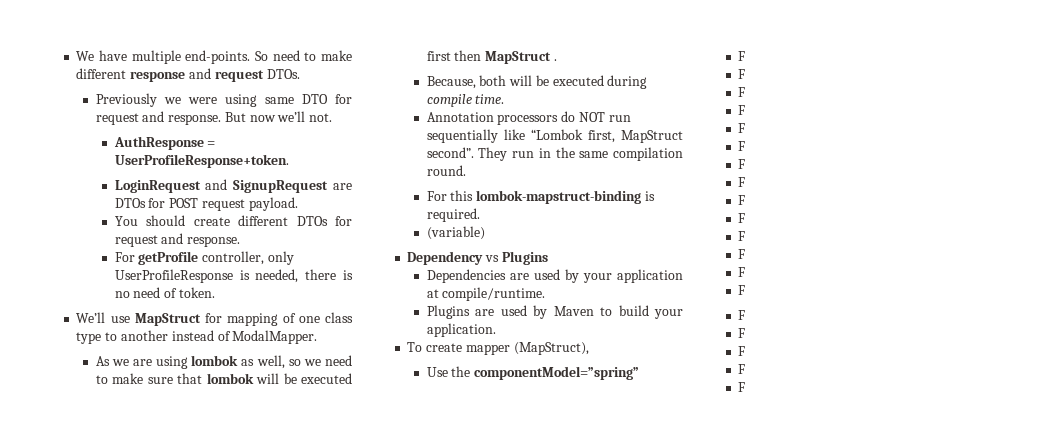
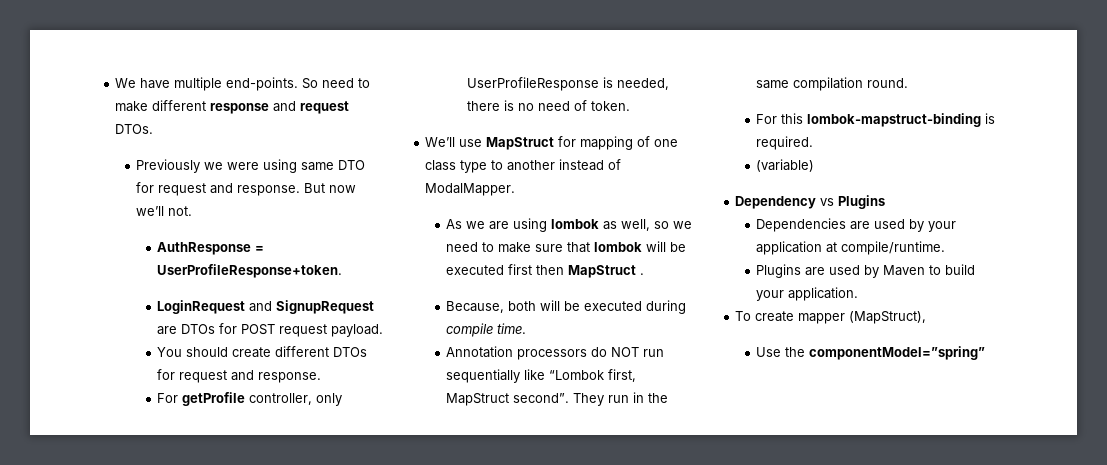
  Use the componentModel=”spring”
- F
- F
- F
- F
- F
- F
- F
- F
- F
- F
- F
- F
- F
- F
- F
- F
- F
- F
- F

